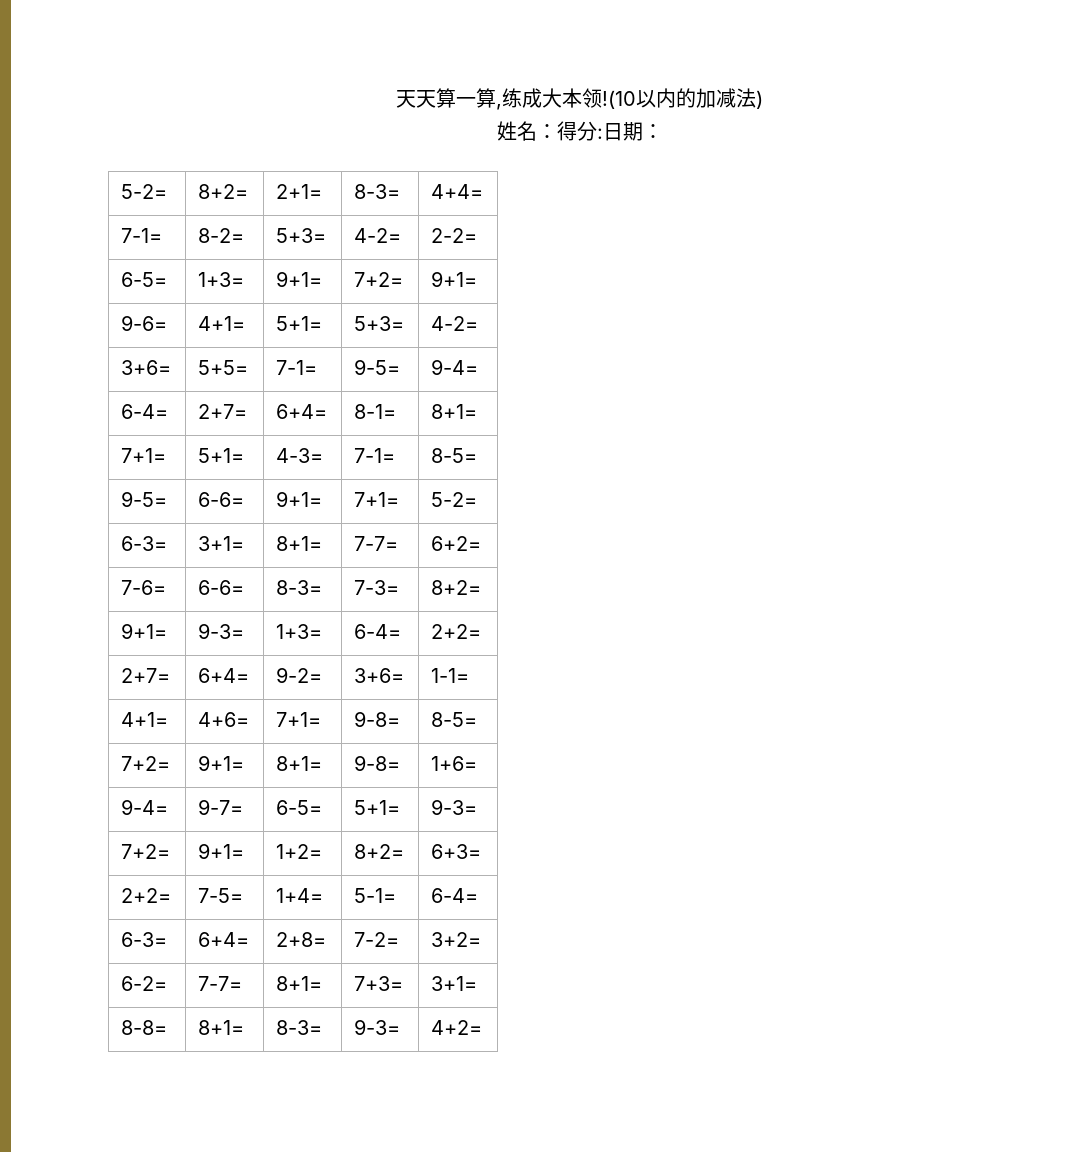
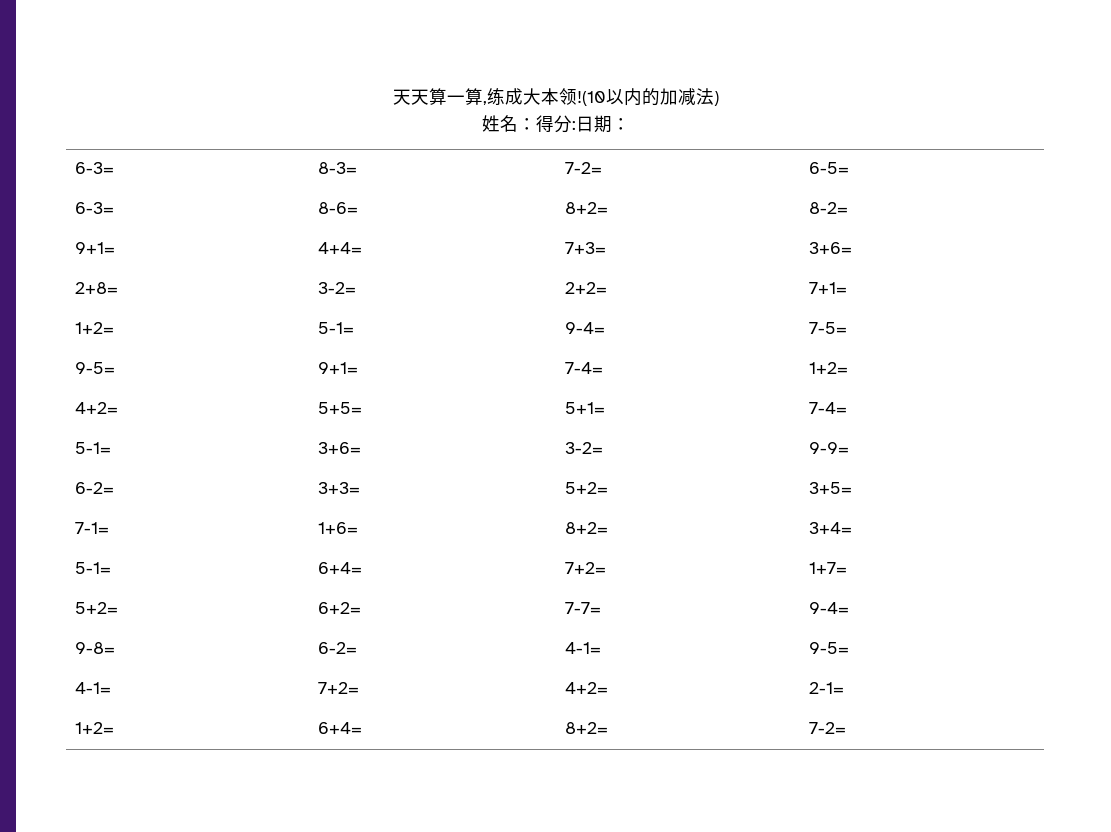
- 5-2= | 8+2= | 2+1= | 8-3= | 4+4=
- 7-1= | 8-2= | 5+3= | 4-2= | 2-2=
- 6-5= | 1+3= | 9+1= | 7+2= | 9+1=
- 9-6= | 4+1= | 5+1= | 5+3= | 4-2=
- 3+6= | 5+5= | 7-1= | 9-5= | 9-4=
- 6-4= | 2+7= | 6+4= | 8-1= | 8+1=
- 7+1= | 5+1= | 4-3= | 7-1= | 8-5=
- 9-5= | 6-6= | 9+1= | 7+1= | 5-2=
- 6-3= | 3+1= | 8+1= | 7-7= | 6+2=
- 7-6= | 6-6= | 8-3= | 7-3= | 8+2=
- 9+1= | 9-3= | 1+3= | 6-4= | 2+2=
- 2+7= | 6+4= | 9-2= | 3+6= | 1-1=
- 4+1= | 4+6= | 7+1= | 9-8= | 8-5=
- 7+2= | 9+1= | 8+1= | 9-8= | 1+6=
- 9-4= | 9-7= | 6-5= | 5+1= | 9-3=
- 7+2= | 9+1= | 1+2= | 8+2= | 6+3=
- 2+2= | 7-5= | 1+4= | 5-1= | 6-4=
- 6-3= | 6+4= | 2+8= | 7-2= | 3+2=
- 6-2= | 7-7= | 8+1= | 7+3= | 3+1=
- 8-8= | 8+1= | 8-3= | 9-3= | 4+2=
+ 6-3= | 8-3= | 7-2= | 6-5=
+ 6-3= | 8-6= | 8+2= | 8-2=
+ 9+1= | 4+4= | 7+3= | 3+6=
+ 2+8= | 3-2= | 2+2= | 7+1=
+ 1+2= | 5-1= | 9-4= | 7-5=
+ 9-5= | 9+1= | 7-4= | 1+2=
+ 4+2= | 5+5= | 5+1= | 7-4=
+ 5-1= | 3+6= | 3-2= | 9-9=
+ 6-2= | 3+3= | 5+2= | 3+5=
+ 7-1= | 1+6= | 8+2= | 3+4=
+ 5-1= | 6+4= | 7+2= | 1+7=
+ 5+2= | 6+2= | 7-7= | 9-4=
+ 9-8= | 6-2= | 4-1= | 9-5=
+ 4-1= | 7+2= | 4+2= | 2-1=
+ 1+2= | 6+4= | 8+2= | 7-2=

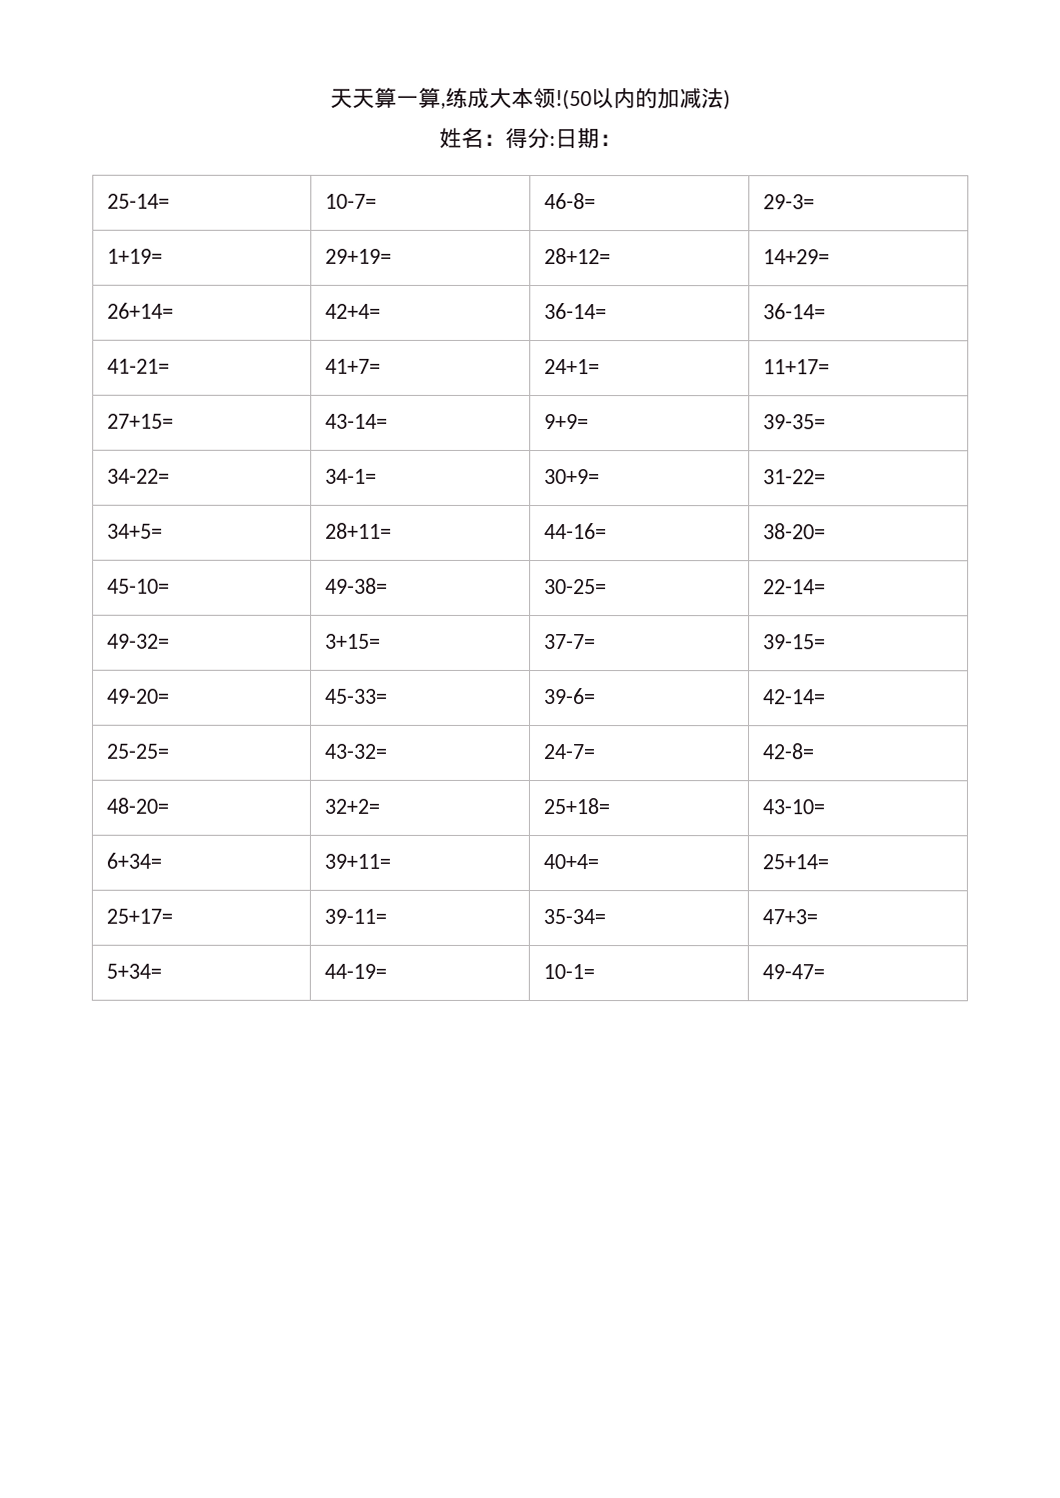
- 天天算一算,练成大本领!(10以内的加减法)
+ 天天算一算,练成大本领!(50以内的加减法)
- 6-3= | 8-3= | 7-2= | 6-5=
- 6-3= | 8-6= | 8+2= | 8-2=
- 9+1= | 4+4= | 7+3= | 3+6=
- 2+8= | 3-2= | 2+2= | 7+1=
- 1+2= | 5-1= | 9-4= | 7-5=
- 9-5= | 9+1= | 7-4= | 1+2=
- 4+2= | 5+5= | 5+1= | 7-4=
- 5-1= | 3+6= | 3-2= | 9-9=
- 6-2= | 3+3= | 5+2= | 3+5=
- 7-1= | 1+6= | 8+2= | 3+4=
- 5-1= | 6+4= | 7+2= | 1+7=
- 5+2= | 6+2= | 7-7= | 9-4=
- 9-8= | 6-2= | 4-1= | 9-5=
- 4-1= | 7+2= | 4+2= | 2-1=
- 1+2= | 6+4= | 8+2= | 7-2=
+ 25-14= | 10-7= | 46-8= | 29-3=
+ 1+19= | 29+19= | 28+12= | 14+29=
+ 26+14= | 42+4= | 36-14= | 36-14=
+ 41-21= | 41+7= | 24+1= | 11+17=
+ 27+15= | 43-14= | 9+9= | 39-35=
+ 34-22= | 34-1= | 30+9= | 31-22=
+ 34+5= | 28+11= | 44-16= | 38-20=
+ 45-10= | 49-38= | 30-25= | 22-14=
+ 49-32= | 3+15= | 37-7= | 39-15=
+ 49-20= | 45-33= | 39-6= | 42-14=
+ 25-25= | 43-32= | 24-7= | 42-8=
+ 48-20= | 32+2= | 25+18= | 43-10=
+ 6+34= | 39+11= | 40+4= | 25+14=
+ 25+17= | 39-11= | 35-34= | 47+3=
+ 5+34= | 44-19= | 10-1= | 49-47=

